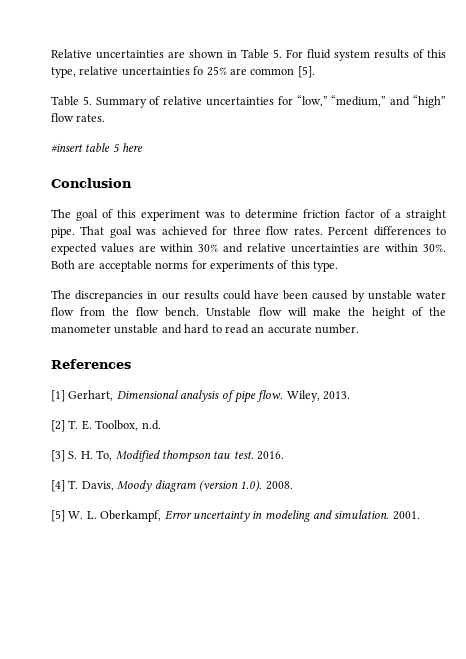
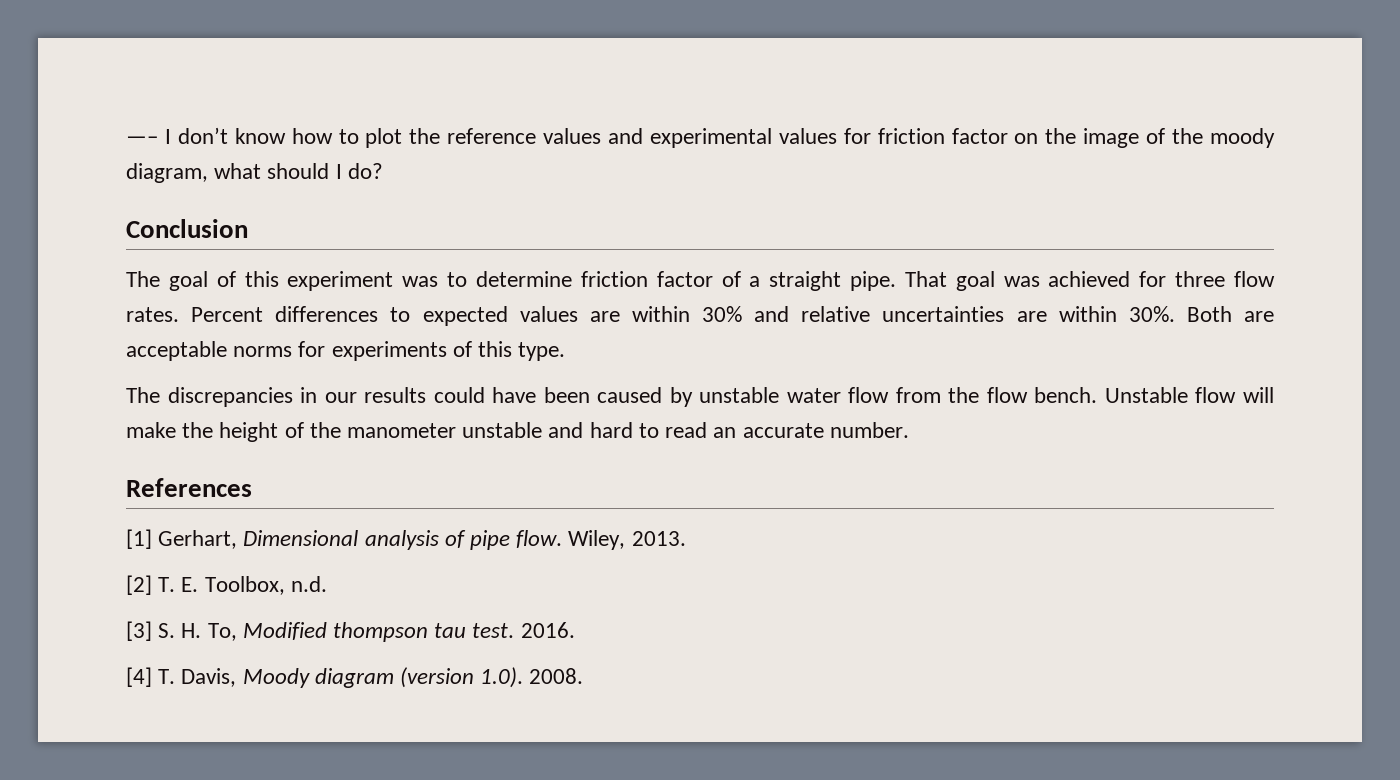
- Relative uncertainties are shown in Table 5. For fluid system results of this type, relative uncertainties fo 25% are common [5].
- Table 5. Summary of relative uncertainties for “low,” “medium,” and “high” flow rates.
- #insert table 5 here
+ —– I don’t know how to plot the reference values and experimental values for friction factor on the image of the moody diagram, what should I do?
- [5] W. L. Oberkampf, Error uncertainty in modeling and simulation. 2001.

